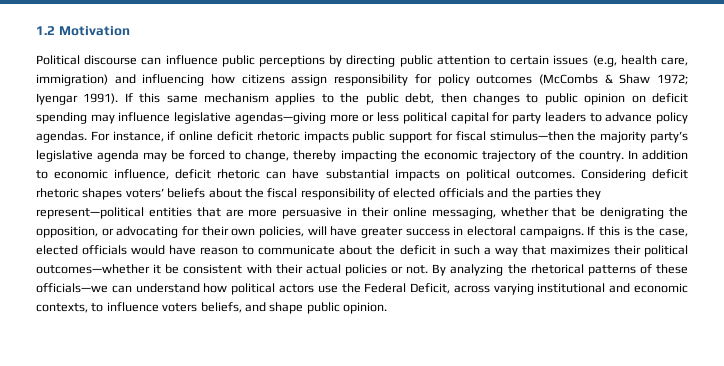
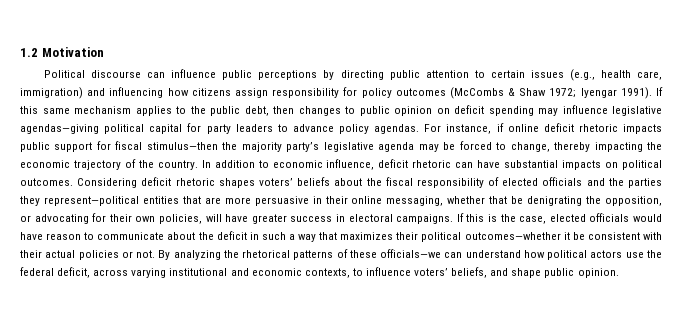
- Political discourse can influence public perceptions by directing public attention to certain issues (e.g, health care, immigration) and influencing how citizens assign responsibility for policy outcomes (McCombs & Shaw 1972; Iyengar 1991).
+ Political discourse can influence public perceptions by directing public attention to certain issues (e.g., health care, immigration) and influencing how citizens assign responsibility for policy outcomes (McCombs & Shaw 1972; Iyengar 1991).
- If this same mechanism applies to the public debt, then changes to public opinion on deficit spending may influence legislative agendas—giving more or less political capital for party leaders to advance policy agendas.
+ If this same mechanism applies to the public debt, then changes to public opinion on deficit spending may influence legislative agendas—giving political capital for party leaders to advance policy agendas.
- By analyzing the rhetorical patterns of these officials—we can understand how political actors use the Federal Deficit, across varying institutional and economic contexts, to influence voters beliefs, and shape public opinion.
+ By analyzing the rhetorical patterns of these officials—we can understand how political actors use the federal deficit, across varying institutional and economic contexts, to influence voters’ beliefs, and shape public opinion.

